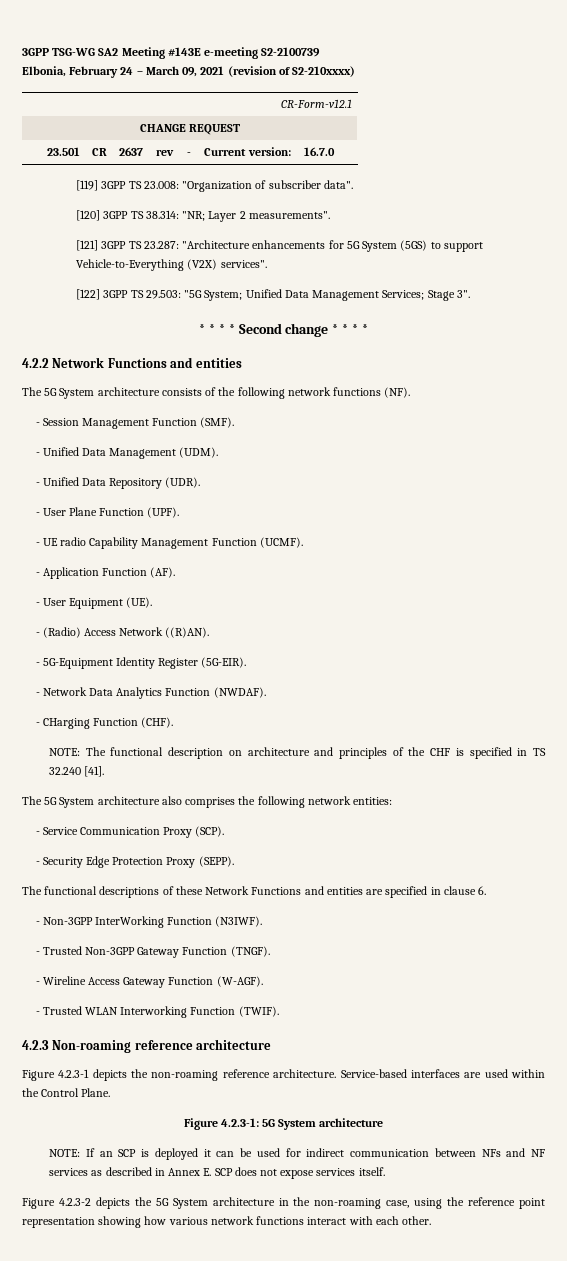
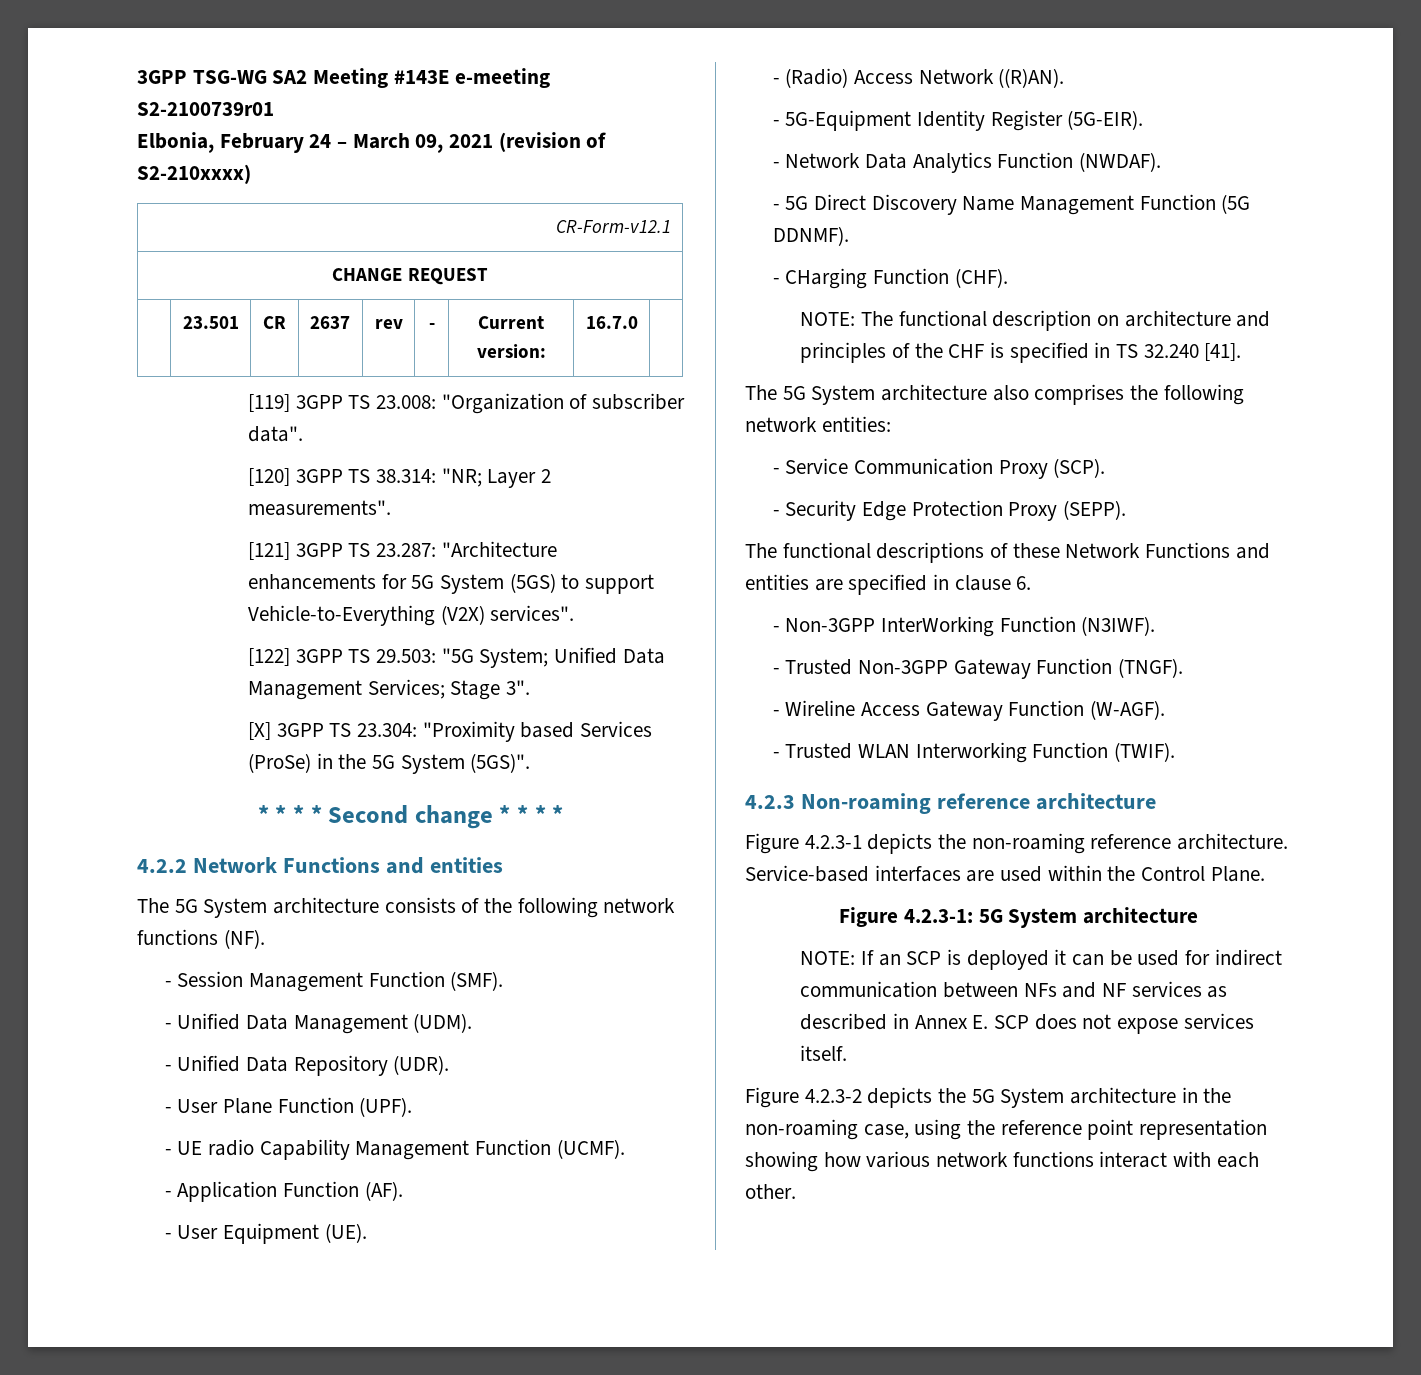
- 3GPP TSG-WG SA2 Meeting #143E e-meeting S2-2100739
+ 3GPP TSG-WG SA2 Meeting #143E e-meeting S2-2100739r01
+ [X] 3GPP TS 23.304: "Proximity based Services (ProSe) in the 5G System (5GS)".
+ - 5G Direct Discovery Name Management Function (5G DDNMF).

